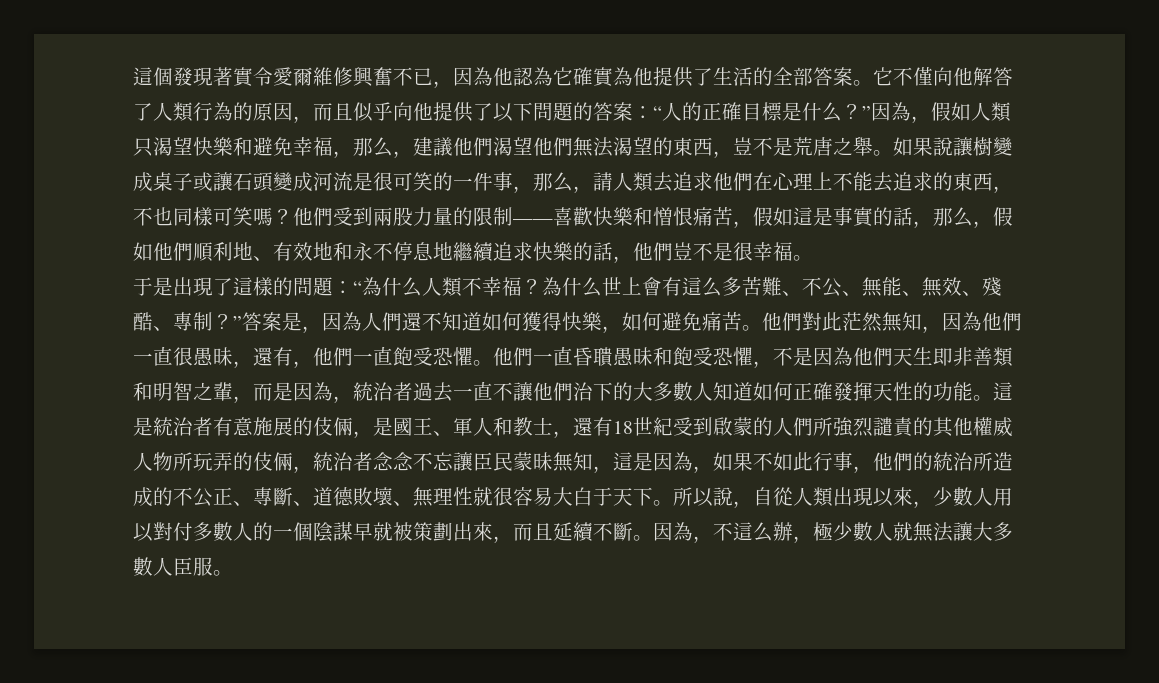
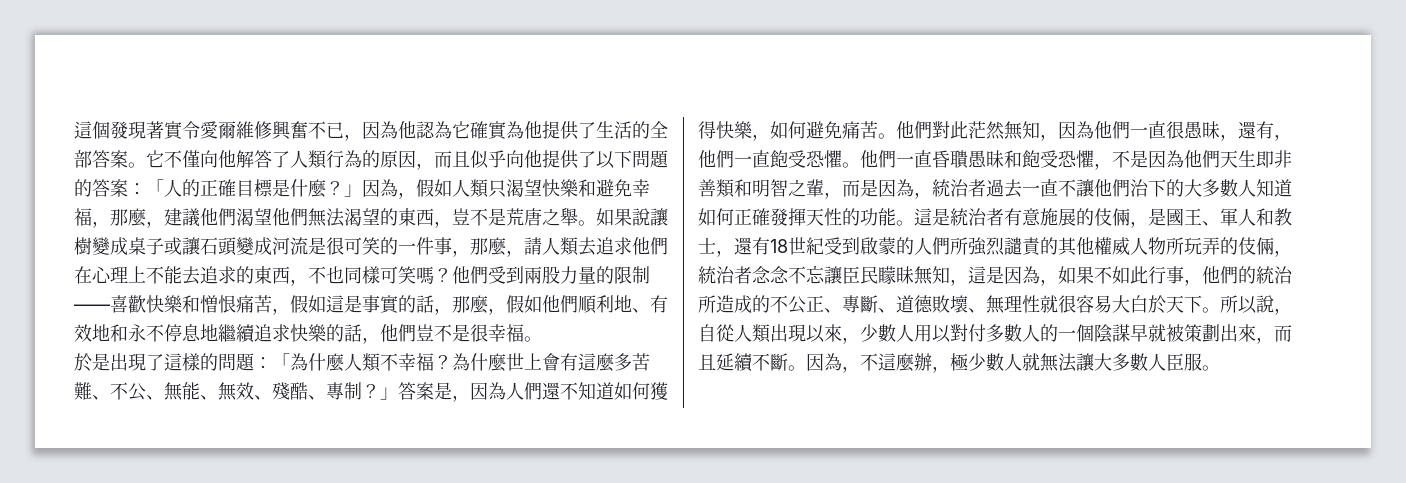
- 它不僅向他解答了人類行為的原因，而且似乎向他提供了以下問題的答案：“人的正確目標是什么？”因為，假如人類只渴望快樂和避免幸福，那么，建議他們渴望他們無法渴望的東西，豈不是荒唐之舉。
+ 它不僅向他解答了人類行為的原因，而且似乎向他提供了以下問題的答案：「人的正確目標是什麼？」因為，假如人類只渴望快樂和避免幸福，那麼，建議他們渴望他們無法渴望的東西，豈不是荒唐之舉。
- 如果說讓樹變成桌子或讓石頭變成河流是很可笑的一件事，那么，請人類去追求他們在心理上不能去追求的東西，不也同樣可笑嗎？
+ 如果說讓樹變成桌子或讓石頭變成河流是很可笑的一件事，那麼，請人類去追求他們在心理上不能去追求的東西，不也同樣可笑嗎？
- 他們受到兩股力量的限制——喜歡快樂和憎恨痛苦，假如這是事實的話，那么，假如他們順利地、有效地和永不停息地繼續追求快樂的話，他們豈不是很幸福。
+ 他們受到兩股力量的限制——喜歡快樂和憎恨痛苦，假如這是事實的話，那麼，假如他們順利地、有效地和永不停息地繼續追求快樂的話，他們豈不是很幸福。
- 于是出現了這樣的問題：“為什么人類不幸福？
+ 於是出現了這樣的問題：「為什麼人類不幸福？
- 為什么世上會有這么多苦難、不公、無能、無效、殘酷、專制？”答案是，因為人們還不知道如何獲得快樂，如何避免痛苦。
+ 為什麼世上會有這麼多苦難、不公、無能、無效、殘酷、專制？」答案是，因為人們還不知道如何獲得快樂，如何避免痛苦。
- 這是統治者有意施展的伎倆，是國王、軍人和教士，還有18世紀受到啟蒙的人們所強烈譴責的其他權威人物所玩弄的伎倆，統治者念念不忘讓臣民蒙昧無知，這是因為，如果不如此行事，他們的統治所造成的不公正、專斷、道德敗壞、無理性就很容易大白于天下。
+ 這是統治者有意施展的伎倆，是國王、軍人和教士，還有18世紀受到啟蒙的人們所強烈譴責的其他權威人物所玩弄的伎倆，統治者念念不忘讓臣民矇昧無知，這是因為，如果不如此行事，他們的統治所造成的不公正、專斷、道德敗壞、無理性就很容易大白於天下。
- 因為，不這么辦，極少數人就無法讓大多數人臣服。
+ 因為，不這麼辦，極少數人就無法讓大多數人臣服。

